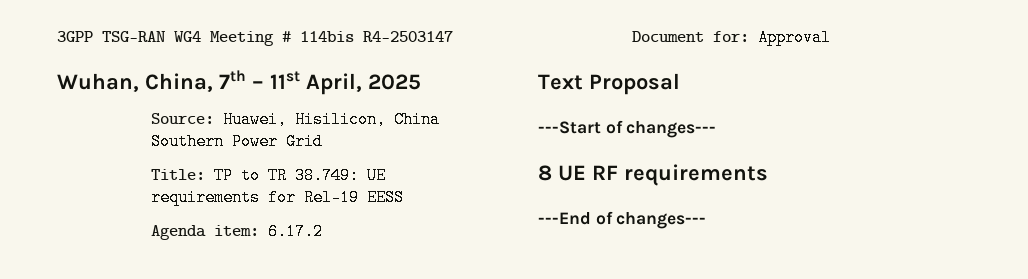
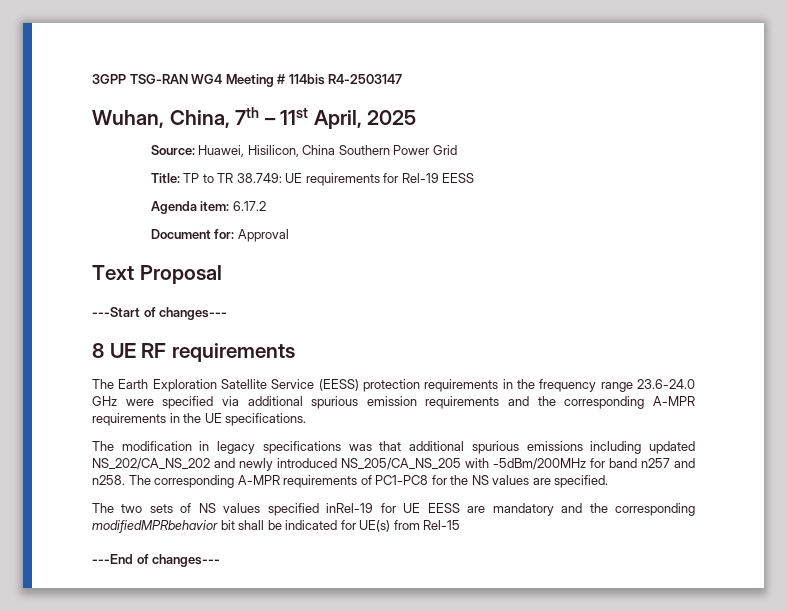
+ The Earth Exploration Satellite Service (EESS) protection requirements in the frequency range 23.6-24.0 GHz were specified via additional spurious emission requirements and the corresponding A-MPR requirements in the UE specifications.
+ The modification in legacy specifications was that additional spurious emissions including updated NS_202/CA_NS_202 and newly introduced NS_205/CA_NS_205 with -5dBm/200MHz for band n257 and n258. The corresponding A-MPR requirements of PC1-PC8 for the NS values are specified.
+ The two sets of NS values specified inRel-19 for UE EESS are mandatory and the corresponding modifiedMPRbehavior bit shall be indicated for UE(s) from Rel-15

